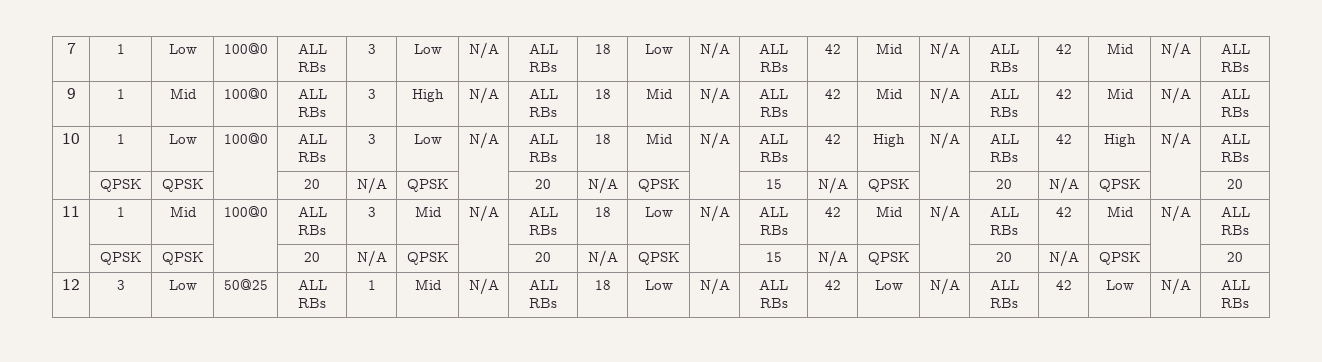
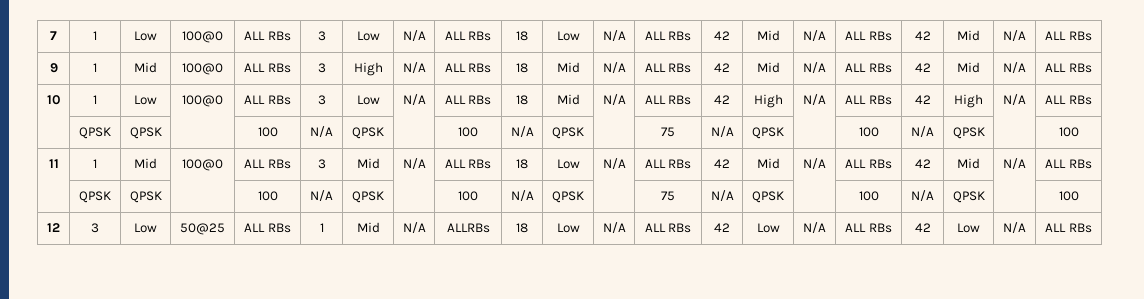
  10 | 1 | Low | 100@0 | ALL RBs | 3 | Low | N/A | ALL RBs | 18 | Mid | N/A | ALL RBs | 42 | High | N/A | ALL RBs | 42 | High | N/A | ALL RBs
- | QPSK | QPSK | | 20 | N/A | QPSK | | 20 | N/A | QPSK | | 15 | N/A | QPSK | | 20 | N/A | QPSK | | 20
+ | QPSK | QPSK | | 100 | N/A | QPSK | | 100 | N/A | QPSK | | 75 | N/A | QPSK | | 100 | N/A | QPSK | | 100
  11 | 1 | Mid | 100@0 | ALL RBs | 3 | Mid | N/A | ALL RBs | 18 | Low | N/A | ALL RBs | 42 | Mid | N/A | ALL RBs | 42 | Mid | N/A | ALL RBs
- | QPSK | QPSK | | 20 | N/A | QPSK | | 20 | N/A | QPSK | | 15 | N/A | QPSK | | 20 | N/A | QPSK | | 20
+ | QPSK | QPSK | | 100 | N/A | QPSK | | 100 | N/A | QPSK | | 75 | N/A | QPSK | | 100 | N/A | QPSK | | 100
- 12 | 3 | Low | 50@25 | ALL RBs | 1 | Mid | N/A | ALL RBs | 18 | Low | N/A | ALL RBs | 42 | Low | N/A | ALL RBs | 42 | Low | N/A | ALL RBs
+ 12 | 3 | Low | 50@25 | ALL RBs | 1 | Mid | N/A | ALLRBs | 18 | Low | N/A | ALL RBs | 42 | Low | N/A | ALL RBs | 42 | Low | N/A | ALL RBs

